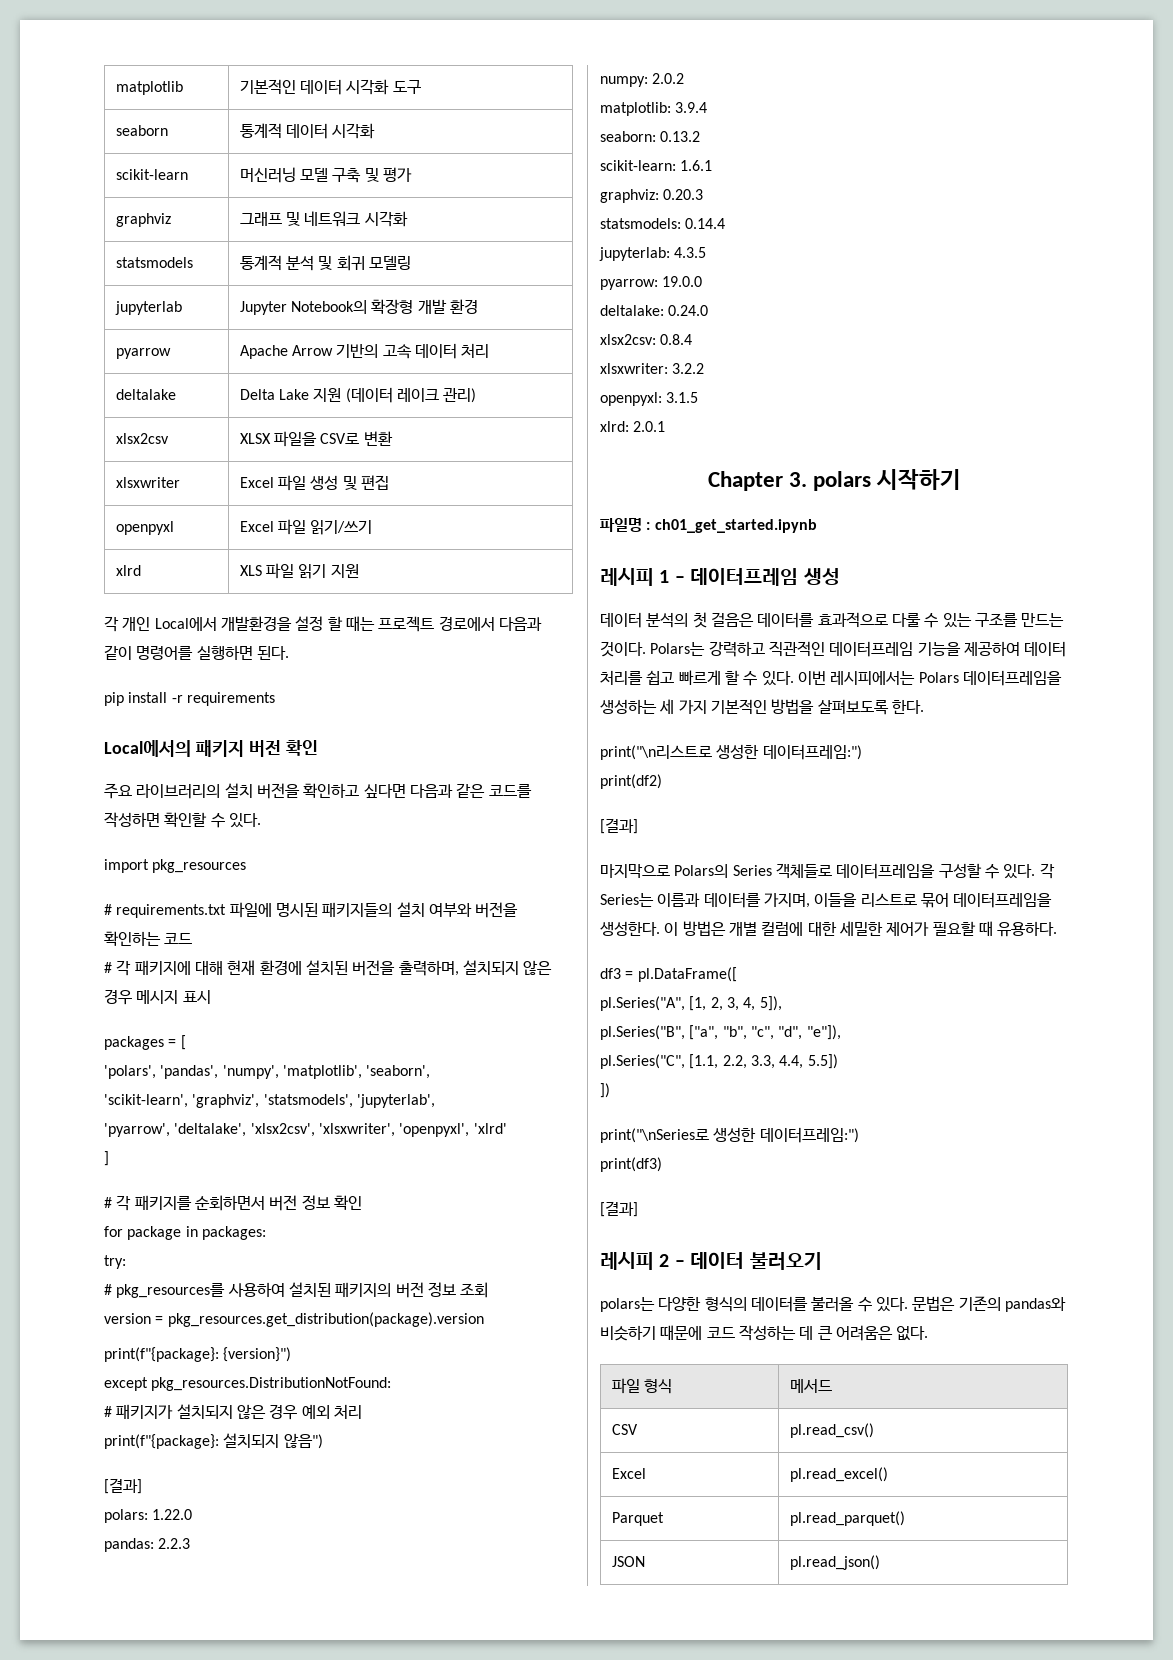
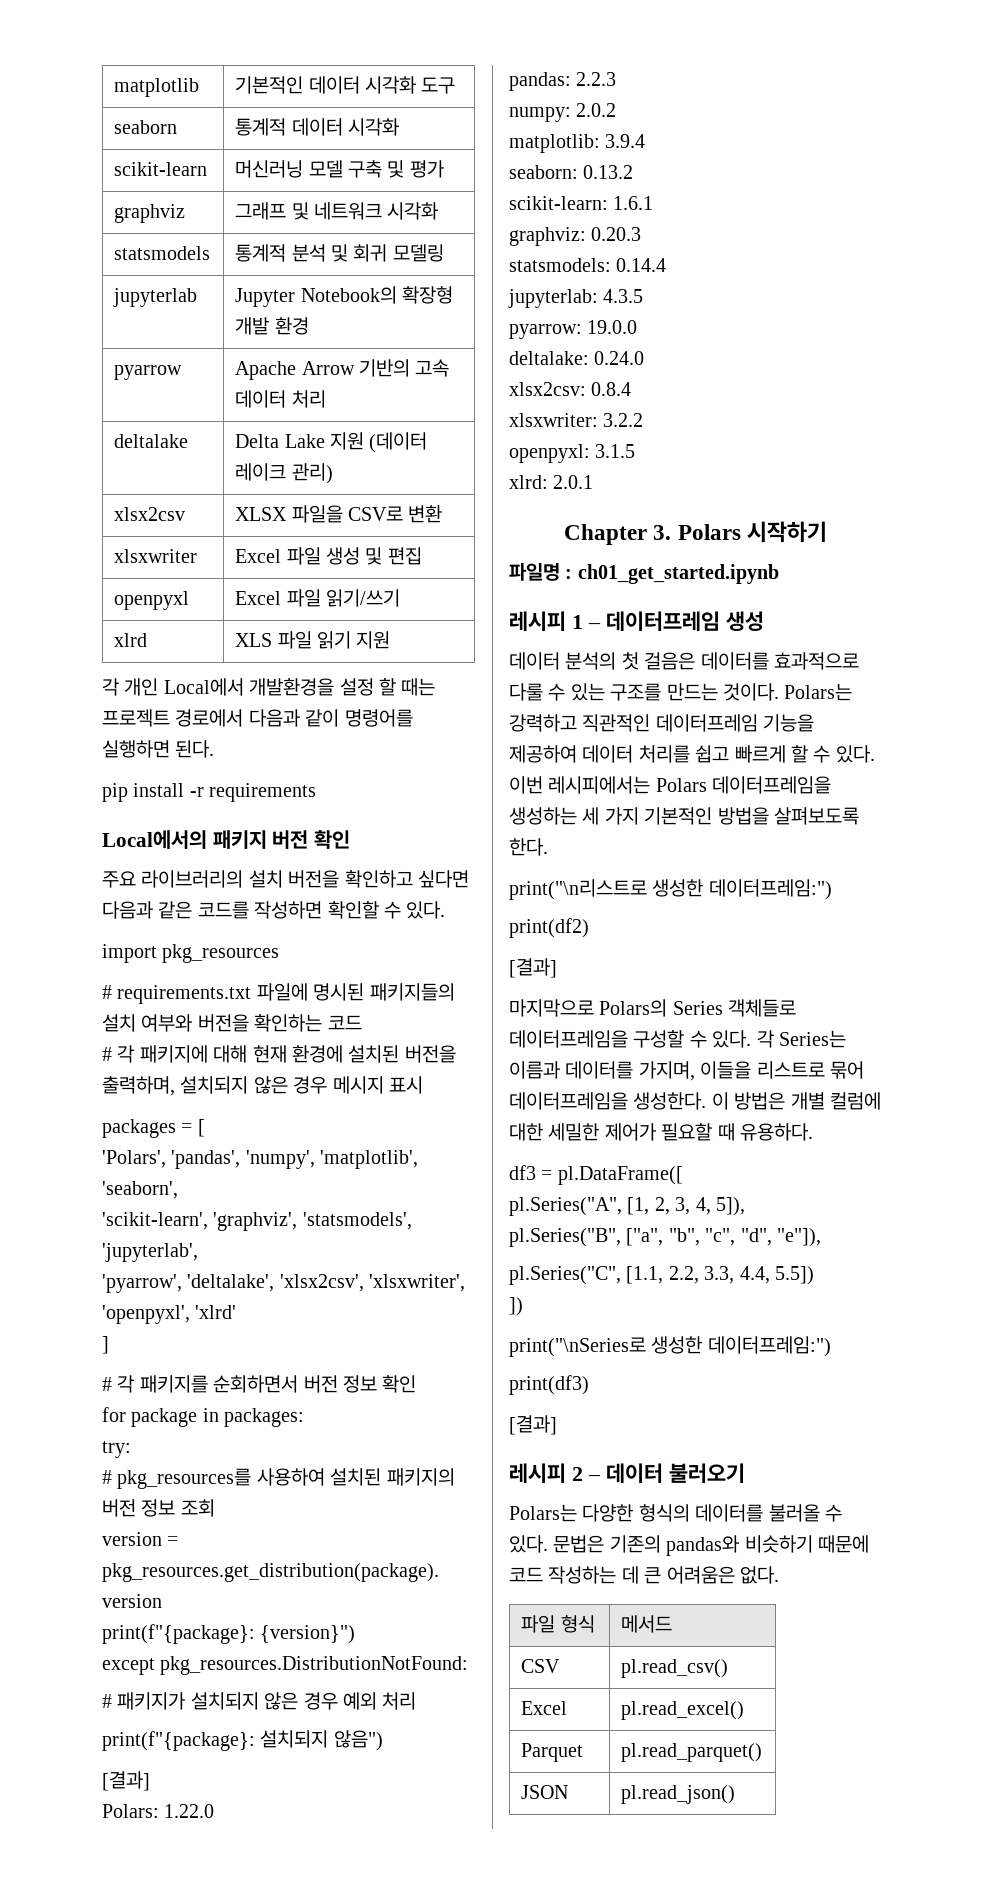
- 'polars', 'pandas', 'numpy', 'matplotlib', 'seaborn',
+ 'Polars', 'pandas', 'numpy', 'matplotlib', 'seaborn',
- polars: 1.22.0
+ Polars: 1.22.0
- Chapter 3. polars 시작하기
+ Chapter 3. Polars 시작하기
- polars는 다양한 형식의 데이터를 불러올 수 있다.
+ Polars는 다양한 형식의 데이터를 불러올 수 있다.

